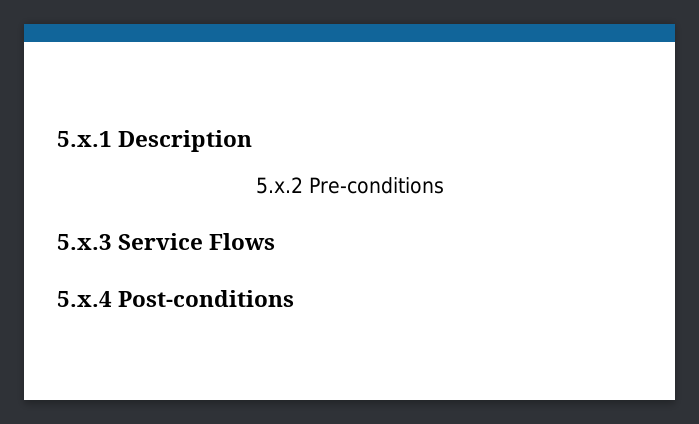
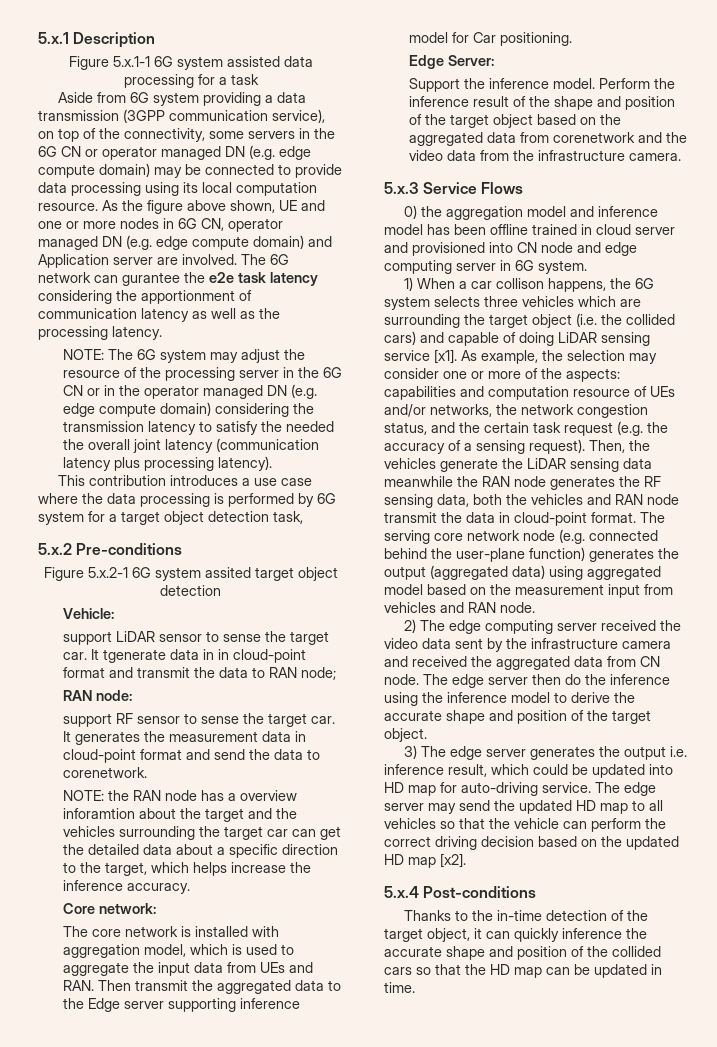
+ Figure 5.x.1-1 6G system assisted data processing for a task
+ Aside from 6G system providing a data transmission (3GPP communication service), on top of the connectivity, some servers in the 6G CN or operator managed DN (e.g. edge compute domain) may be connected to provide data processing using its local computation resource. As the figure above shown, UE and one or more nodes in 6G CN, operator managed DN (e.g. edge compute domain) and Application server are involved. The 6G network can gurantee the e2e task latency considering the apportionment of communication latency as well as the processing latency.
+ NOTE: The 6G system may adjust the resource of the processing server in the 6G CN or in the operator managed DN (e.g. edge compute domain) considering the transmission latency to satisfy the needed the overall joint latency (communication latency plus processing latency).
+ This contribution introduces a use case where the data processing is performed by 6G system for a target object detection task,
  5.x.2 Pre-conditions
+ Figure 5.x.2-1 6G system assited target object detection
+ Vehicle:
+ support LiDAR sensor to sense the target car. It tgenerate data in in cloud-point format and transmit the data to RAN node;
+ RAN node:
+ support RF sensor to sense the target car. It generates the measurement data in cloud-point format and send the data to corenetwork.
+ NOTE: the RAN node has a overview inforamtion about the target and the vehicles surrounding the target car can get the detailed data about a specific direction to the target, which helps increase the inference accuracy.
+ Core network:
+ The core network is installed with aggregation model, which is used to aggregate the input data from UEs and RAN. Then transmit the aggregated data to the Edge server supporting inference model for Car positioning.
+ Edge Server:
+ Support the inference model. Perform the inference result of the shape and position of the target object based on the aggregated data from corenetwork and the video data from the infrastructure camera.
  5.x.3 Service Flows
+ 0) the aggregation model and inference model has been offline trained in cloud server and provisioned into CN node and edge computing server in 6G system.
+ 1) When a car collison happens, the 6G system selects three vehicles which are surrounding the target object (i.e. the collided cars) and capable of doing LiDAR sensing service [x1]. As example, the selection may consider one or more of the aspects: capabilities and computation resource of UEs and/or networks, the network congestion status, and the certain task request (e.g. the accuracy of a sensing request). Then, the vehicles generate the LiDAR sensing data meanwhile the RAN node generates the RF sensing data, both the vehicles and RAN node transmit the data in cloud-point format. The serving core network node (e.g. connected behind the user-plane function) generates the output (aggregated data) using aggregated model based on the measurement input from vehicles and RAN node.
+ 2) The edge computing server received the video data sent by the infrastructure camera and received the aggregated data from CN node. The edge server then do the inference using the inference model to derive the accurate shape and position of the target object.
+ 3) The edge server generates the output i.e. inference result, which could be updated into HD map for auto-driving service. The edge server may send the updated HD map to all vehicles so that the vehicle can perform the correct driving decision based on the updated HD map [x2].
  5.x.4 Post-conditions
+ Thanks to the in-time detection of the target object, it can quickly inference the accurate shape and position of the collided cars so that the HD map can be updated in time.

